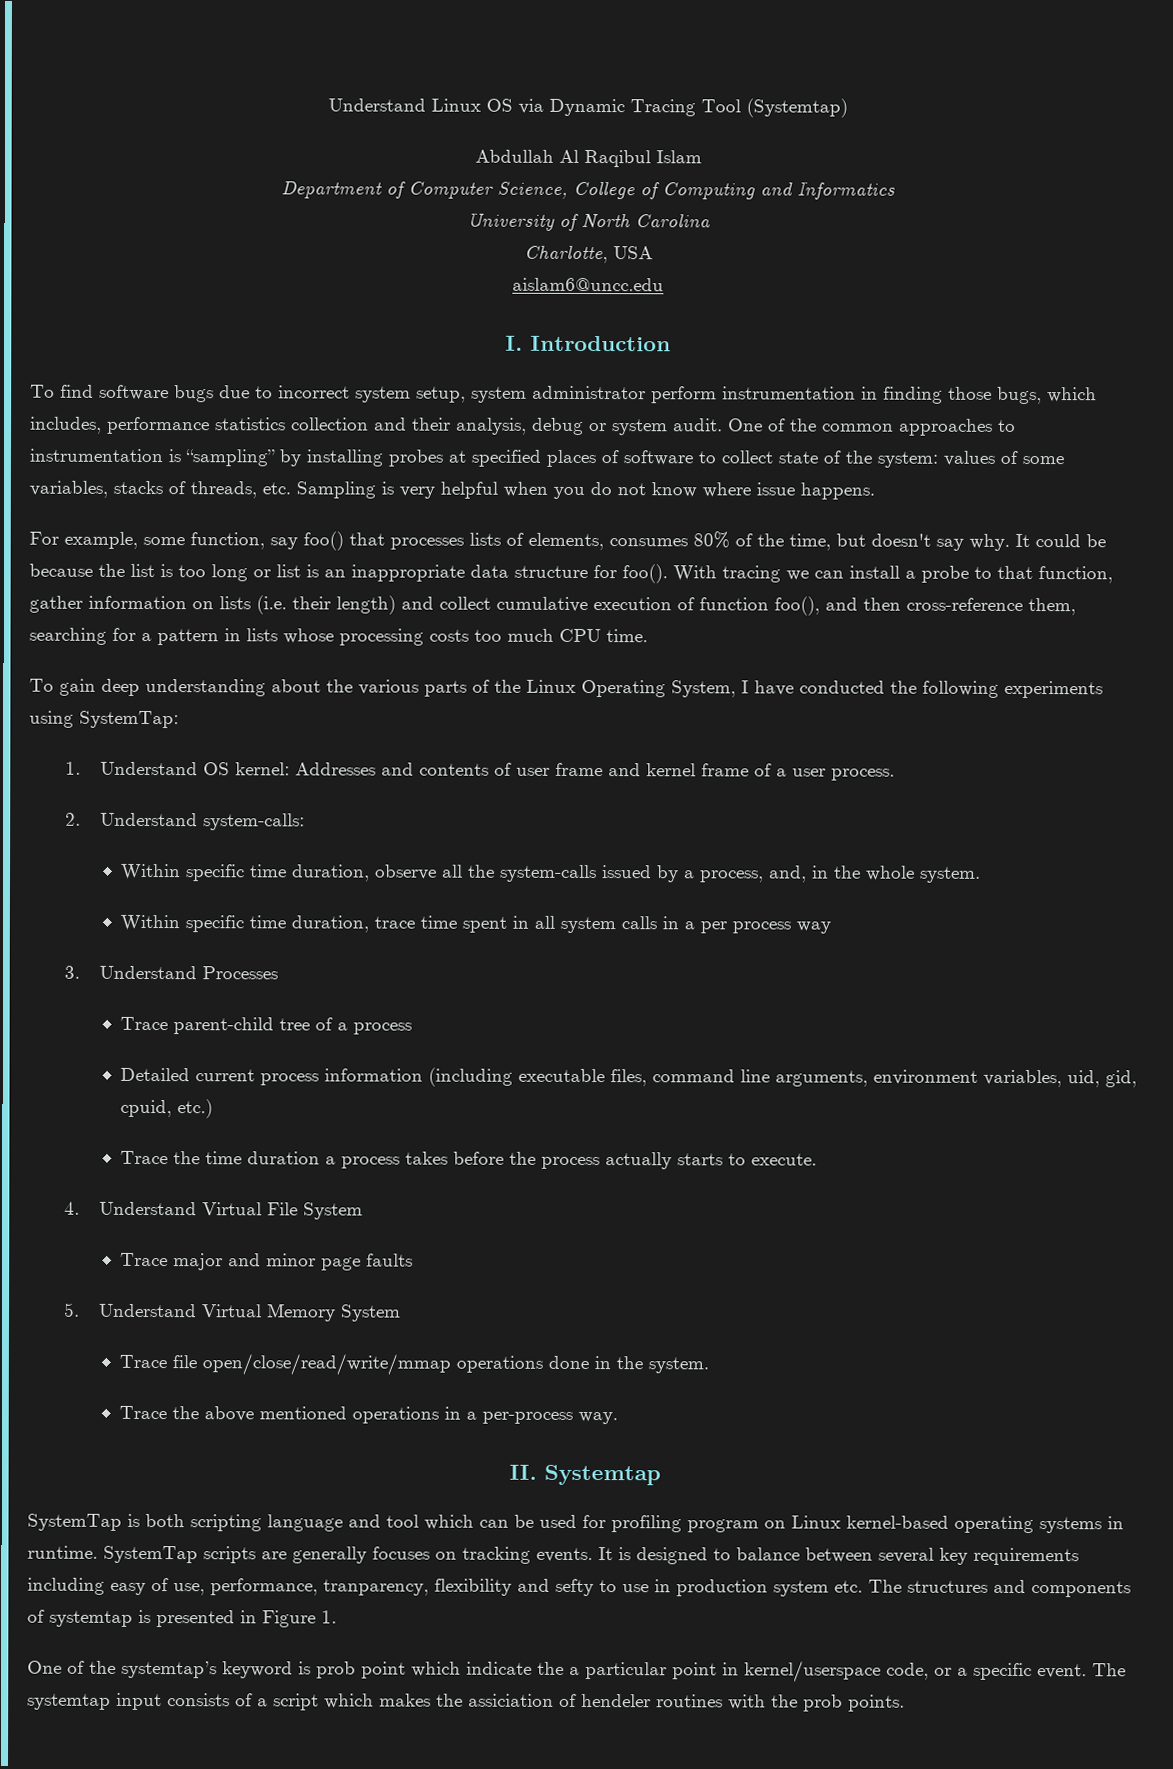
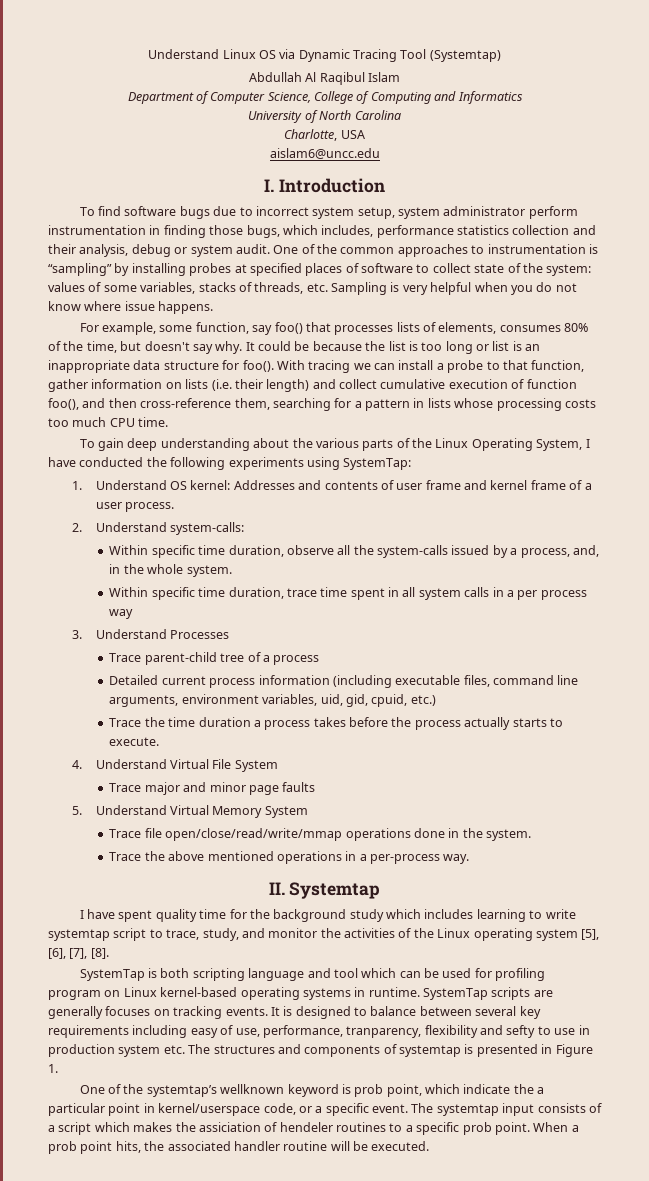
+ I have spent quality time for the background study which includes learning to write systemtap script to trace, study, and monitor the activities of the Linux operating system [5], [6], [7], [8].
- One of the systemtap’s keyword is prob point which indicate the a particular point in kernel/userspace code, or a specific event.
+ One of the systemtap’s wellknown keyword is prob point, which indicate the a particular point in kernel/userspace code, or a specific event.
- The systemtap input consists of a script which makes the assiciation of hendeler routines with the prob points.
+ The systemtap input consists of a script which makes the assiciation of hendeler routines to a specific prob point. When a prob point hits, the associated handler routine will be executed.

